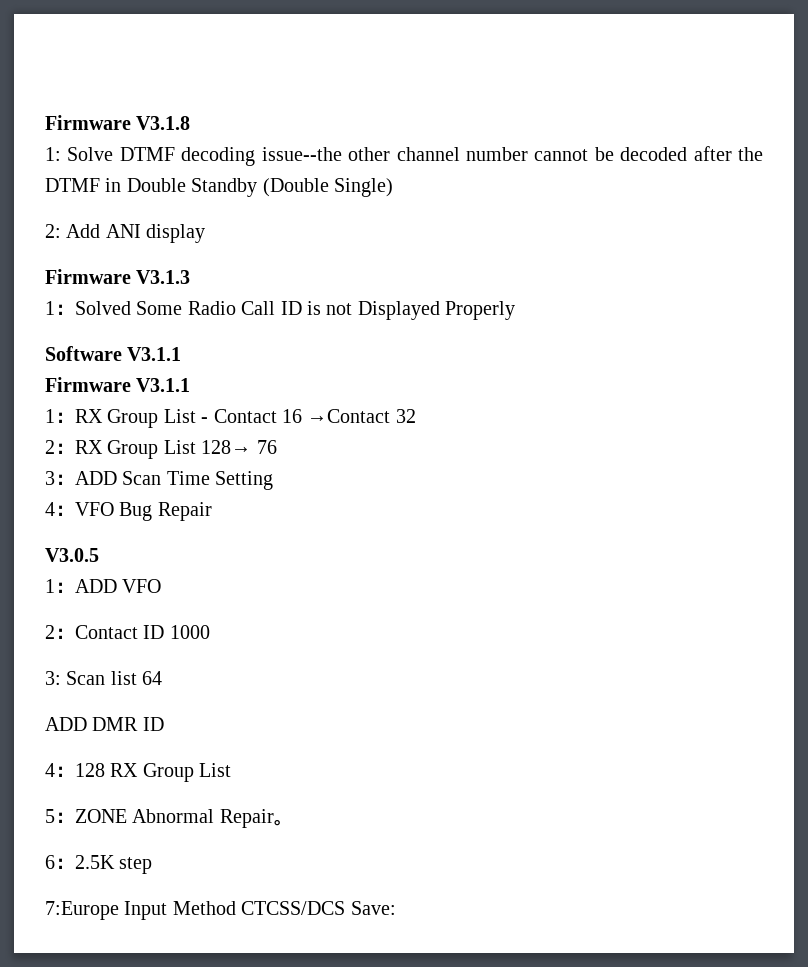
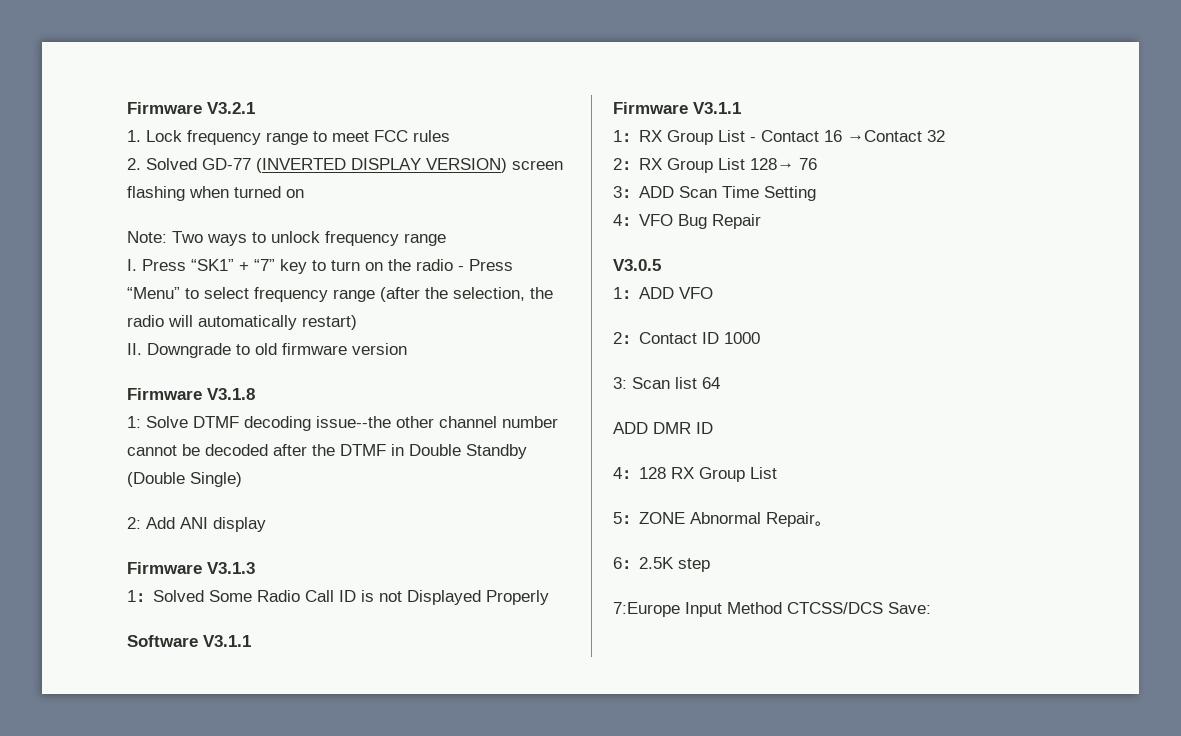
+ Firmware V3.2.1
+ 1. Lock frequency range to meet FCC rules
+ 2. Solved GD-77 (INVERTED DISPLAY VERSION) screen flashing when turned on
+ Note: Two ways to unlock frequency range
+ I. Press “SK1” + “7” key to turn on the radio - Press “Menu” to select frequency range (after the selection, the radio will automatically restart)
+ II. Downgrade to old firmware version

